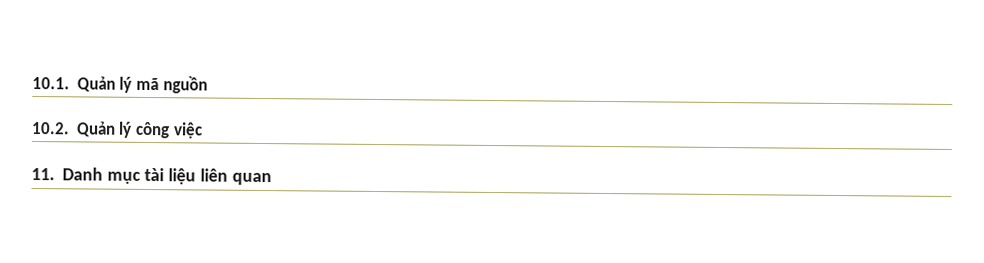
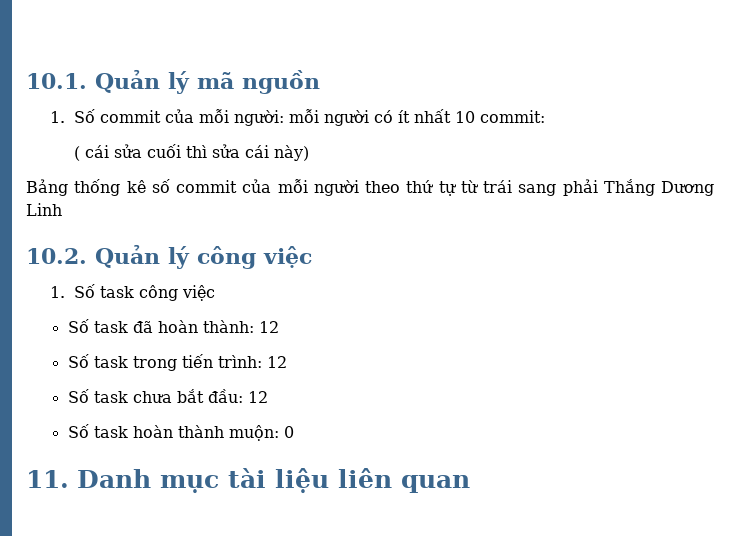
+ 1. Số commit của mỗi người: mỗi người có ít nhất 10 commit:
+ ( cái sửa cuối thì sửa cái này)
+ Bảng thống kê số commit của mỗi người theo thứ tự từ trái sang phải Thắng Dương Linh
+ 1. Số task công việc
+ Số task đã hoàn thành: 12
+ Số task trong tiến trình: 12
+ Số task chưa bắt đầu: 12
+ Số task hoàn thành muộn: 0

